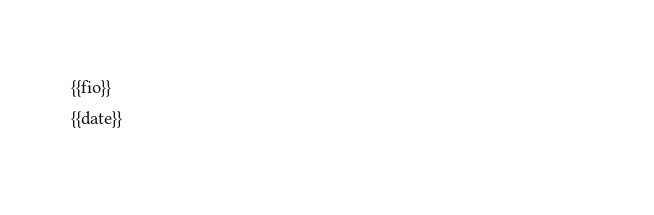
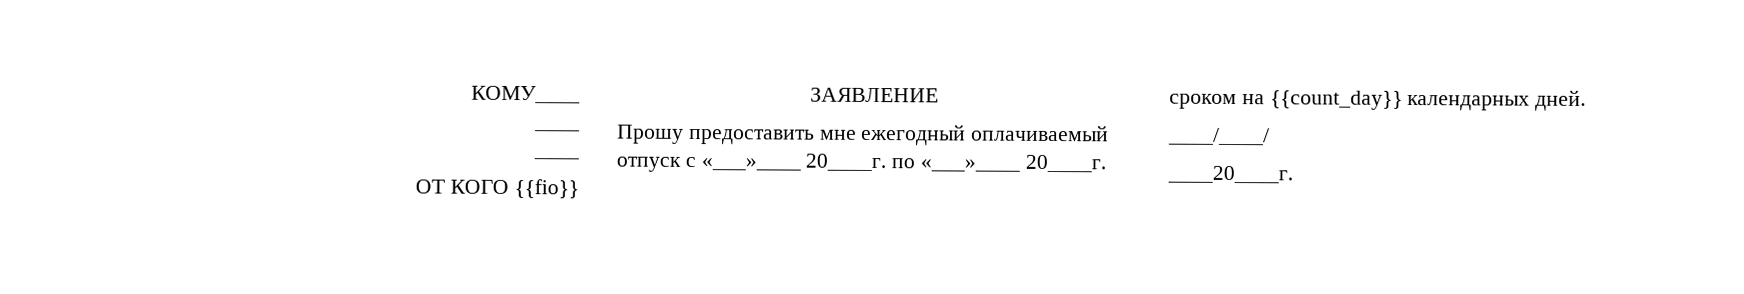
- {{fio}}
- {{date}}
+ КОМУ____
+ ____
+ ____
+ ОТ КОГО {{fio}}
+ ЗАЯВЛЕНИЕ
+ Прошу предоставить мне ежегодный оплачиваемый отпуск с «___»____ 20____г. по «___»____ 20____г. сроком на {{count_day}} календарных дней.
+ ____/____/
+ ____20____г.

